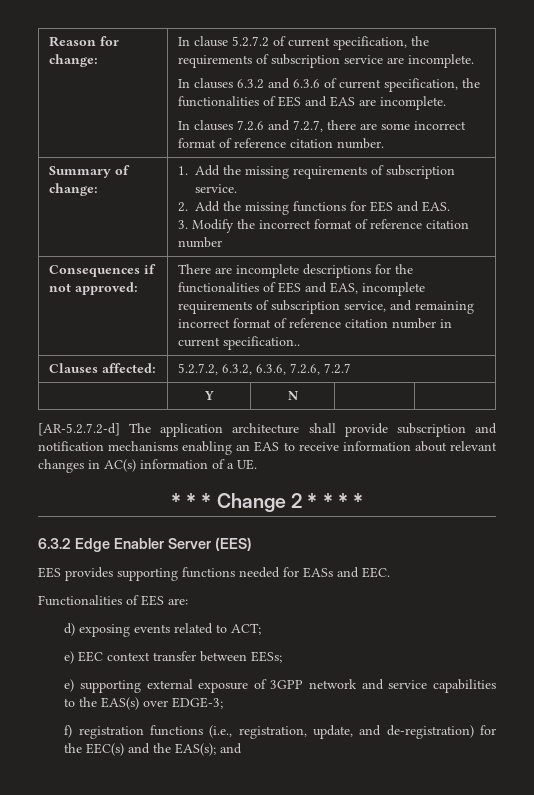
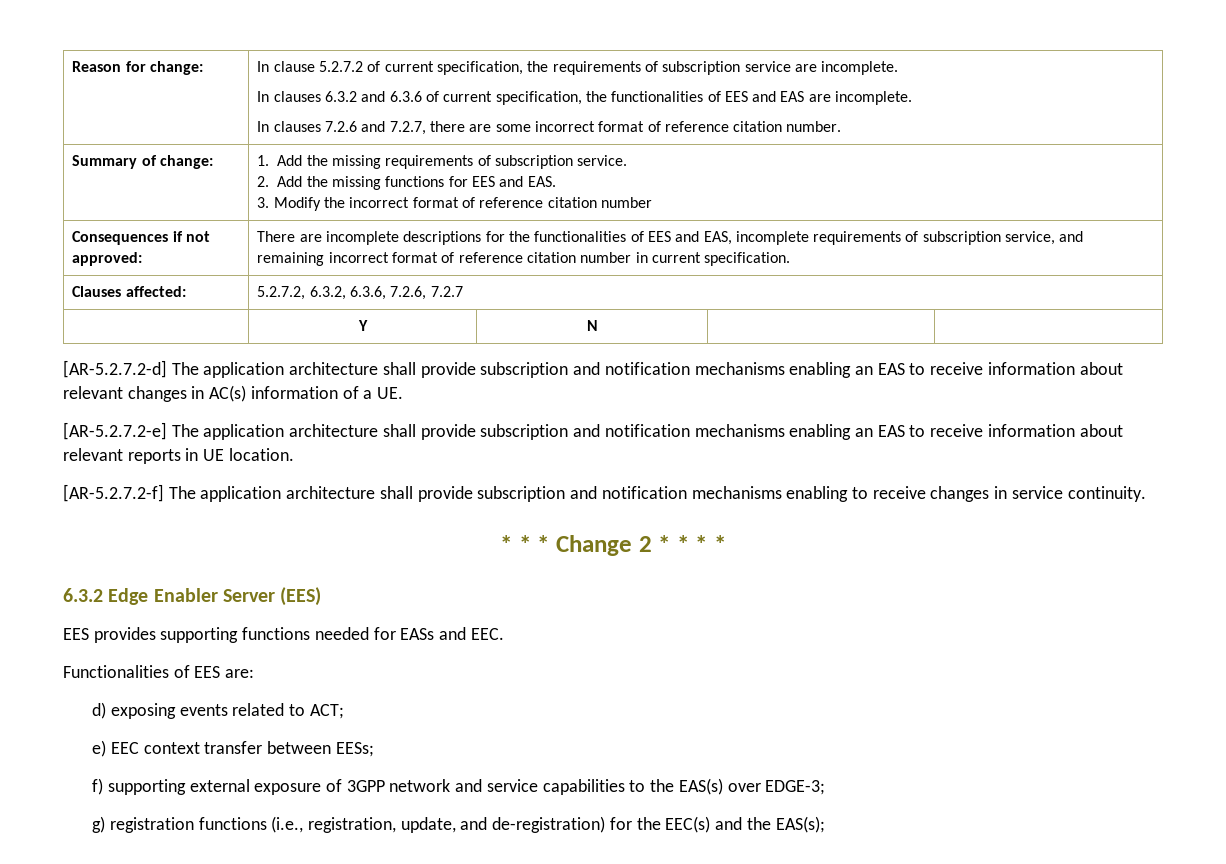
- Consequences if not approved: | There are incomplete descriptions for the functionalities of EES and EAS, incomplete requirements of subscription service, and remaining incorrect format of reference citation number in current specification..
+ Consequences if not approved: | There are incomplete descriptions for the functionalities of EES and EAS, incomplete requirements of subscription service, and remaining incorrect format of reference citation number in current specification.
+ [AR-5.2.7.2-e] The application architecture shall provide subscription and notification mechanisms enabling an EAS to receive information about relevant reports in UE location.
+ [AR-5.2.7.2-f] The application architecture shall provide subscription and notification mechanisms enabling to receive changes in service continuity.
- e) supporting external exposure of 3GPP network and service capabilities to the EAS(s) over EDGE-3;
+ f) supporting external exposure of 3GPP network and service capabilities to the EAS(s) over EDGE-3;
- f) registration functions (i.e., registration, update, and de-registration) for the EEC(s) and the EAS(s); and
+ g) registration functions (i.e., registration, update, and de-registration) for the EEC(s) and the EAS(s);

